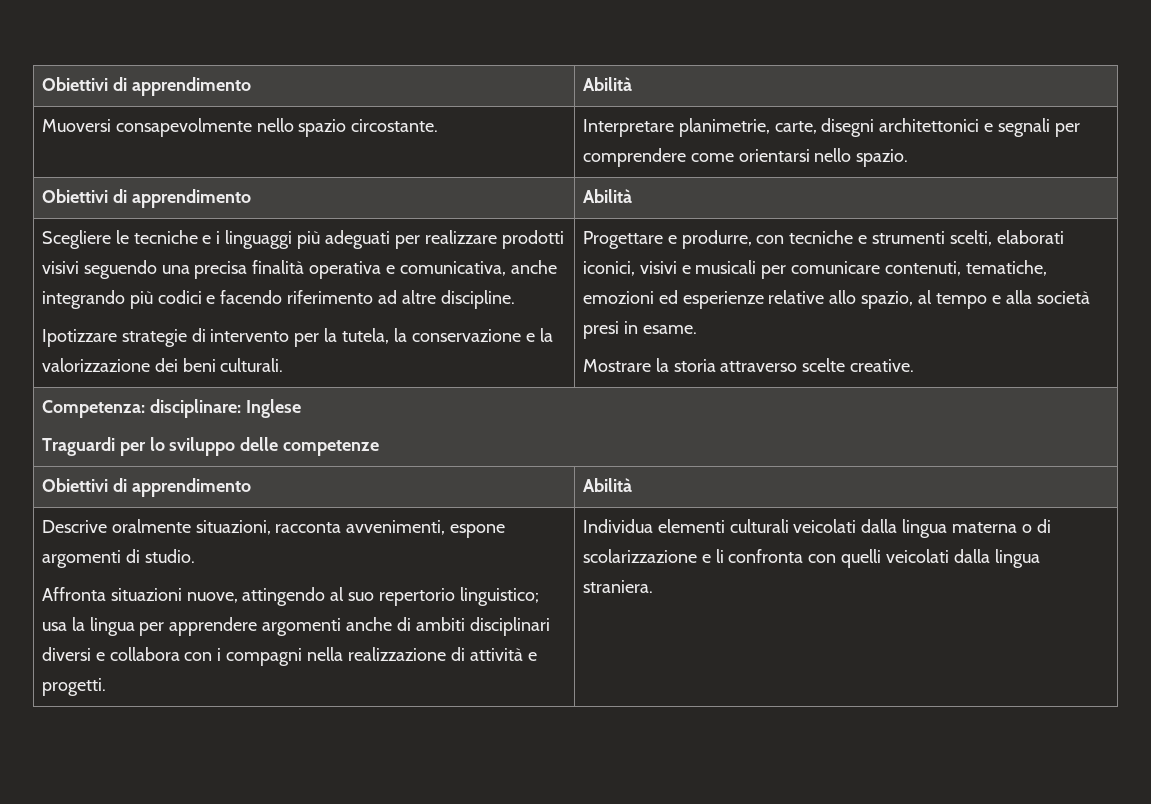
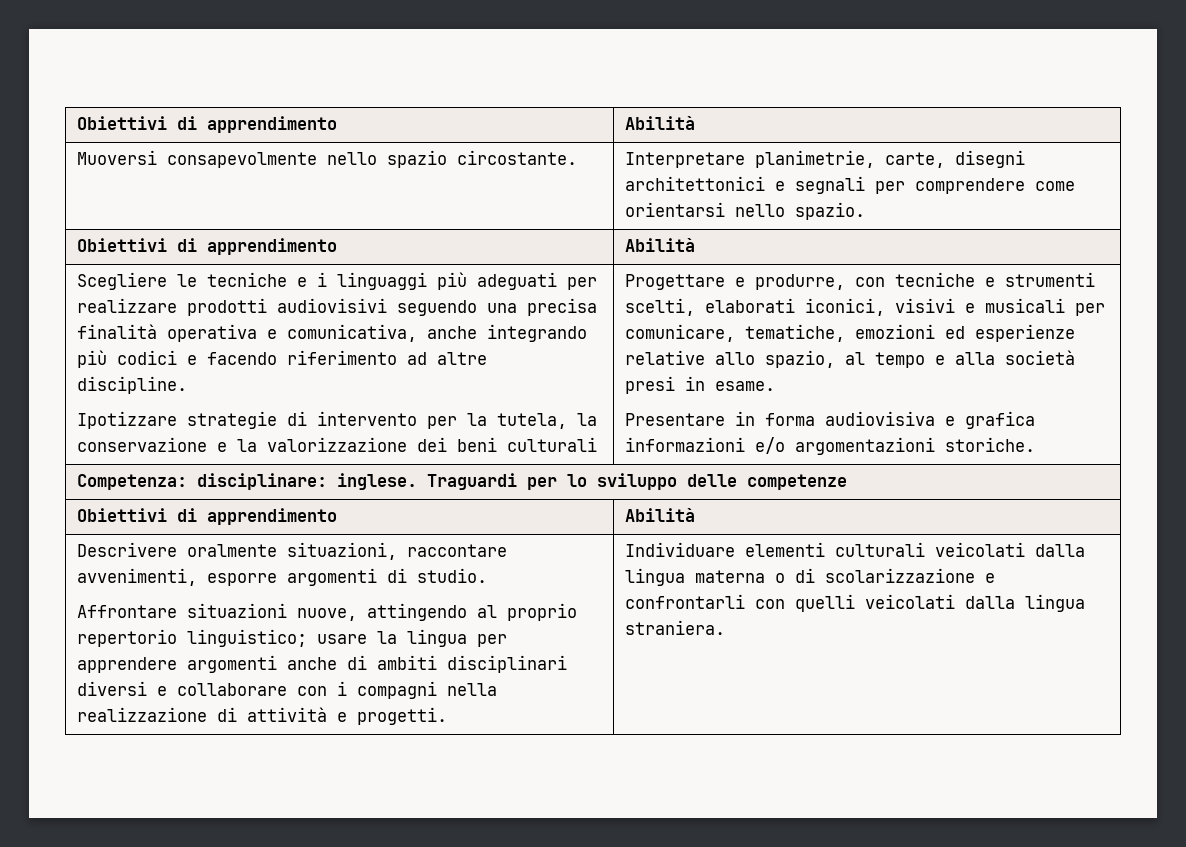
- Scegliere le tecniche e i linguaggi più adeguati per realizzare prodotti visivi seguendo una precisa finalità operativa e comunicativa, anche integrando più codici e facendo riferimento ad altre discipline.
+ Scegliere le tecniche e i linguaggi più adeguati per realizzare prodotti audiovisivi seguendo una precisa finalità operativa e comunicativa, anche integrando più codici e facendo riferimento ad altre discipline.
- Ipotizzare strategie di intervento per la tutela, la conservazione e la valorizzazione dei beni culturali.
+ Ipotizzare strategie di intervento per la tutela, la conservazione e la valorizzazione dei beni culturali
- Progettare e produrre, con tecniche e strumenti scelti, elaborati iconici, visivi e musicali per comunicare contenuti, tematiche, emozioni ed esperienze relative allo spazio, al tempo e alla società presi in esame.
+ Progettare e produrre, con tecniche e strumenti scelti, elaborati iconici, visivi e musicali per comunicare, tematiche, emozioni ed esperienze relative allo spazio, al tempo e alla società presi in esame.
- Mostrare la storia attraverso scelte creative.
+ Presentare in forma audiovisiva e grafica informazioni e/o argomentazioni storiche.
- Competenza: disciplinare: Inglese
- Traguardi per lo sviluppo delle competenze
+ Competenza: disciplinare: inglese. Traguardi per lo sviluppo delle competenze
- Descrive oralmente situazioni, racconta avvenimenti, espone argomenti di studio.
+ Descrivere oralmente situazioni, raccontare avvenimenti, esporre argomenti di studio.
- Affronta situazioni nuove, attingendo al suo repertorio linguistico; usa la lingua per apprendere argomenti anche di ambiti disciplinari diversi e collabora con i compagni nella realizzazione di attività e progetti.
+ Affrontare situazioni nuove, attingendo al proprio repertorio linguistico; usare la lingua per apprendere argomenti anche di ambiti disciplinari diversi e collaborare con i compagni nella realizzazione di attività e progetti.
- Individua elementi culturali veicolati dalla lingua materna o di scolarizzazione e li confronta con quelli veicolati dalla lingua straniera.
+ Individuare elementi culturali veicolati dalla lingua materna o di scolarizzazione e confrontarli con quelli veicolati dalla lingua straniera.

